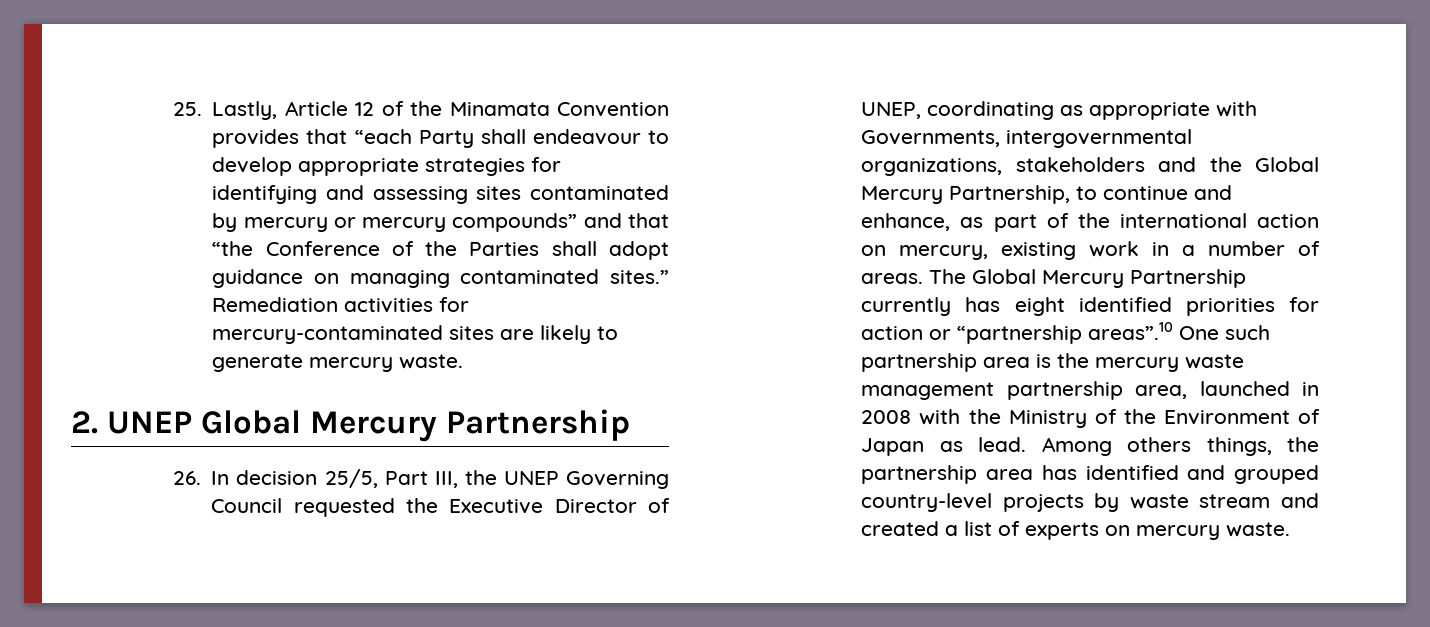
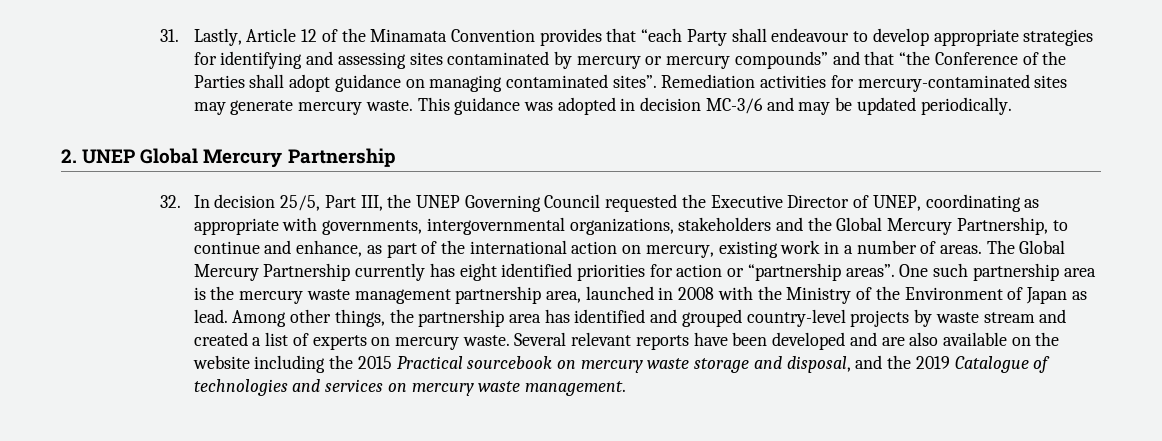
- 25. Lastly, Article 12 of the Minamata Convention provides that “each Party shall endeavour to develop appropriate strategies for identifying and assessing sites contaminated by mercury or mercury compounds” and that “the Conference of the Parties shall adopt guidance on managing contaminated sites.”
+ 31. Lastly, Article 12 of the Minamata Convention provides that “each Party shall endeavour to develop appropriate strategies for identifying and assessing sites contaminated by mercury or mercury compounds” and that “the Conference of the Parties shall adopt guidance on managing contaminated sites”.
- Remediation activities for mercury-contaminated sites are likely to generate mercury waste.
+ Remediation activities for mercury-contaminated sites may generate mercury waste. This guidance was adopted in decision MC-3/6 and may be updated periodically.
- 26. In decision 25/5, Part III, the UNEP Governing Council requested the Executive Director of UNEP, coordinating as appropriate with Governments, intergovernmental organizations, stakeholders and the Global Mercury Partnership, to continue and enhance, as part of the international action on mercury, existing work in a number of areas.
+ 32. In decision 25/5, Part III, the UNEP Governing Council requested the Executive Director of UNEP, coordinating as appropriate with governments, intergovernmental organizations, stakeholders and the Global Mercury Partnership, to continue and enhance, as part of the international action on mercury, existing work in a number of areas.
- The Global Mercury Partnership currently has eight identified priorities for action or “partnership areas”.10 One such partnership area is the mercury waste management partnership area, launched in 2008 with the Ministry of the Environment of Japan as lead.
+ The Global Mercury Partnership currently has eight identified priorities for action or “partnership areas”. One such partnership area is the mercury waste management partnership area, launched in 2008 with the Ministry of the Environment of Japan as lead.
- Among others things, the partnership area has identified and grouped country-level projects by waste stream and created a list of experts on mercury waste.
+ Among other things, the partnership area has identified and grouped country-level projects by waste stream and created a list of experts on mercury waste.
+ Several relevant reports have been developed and are also available on the website including the 2015 Practical sourcebook on mercury waste storage and disposal, and the 2019 Catalogue of technologies and services on mercury waste management.

